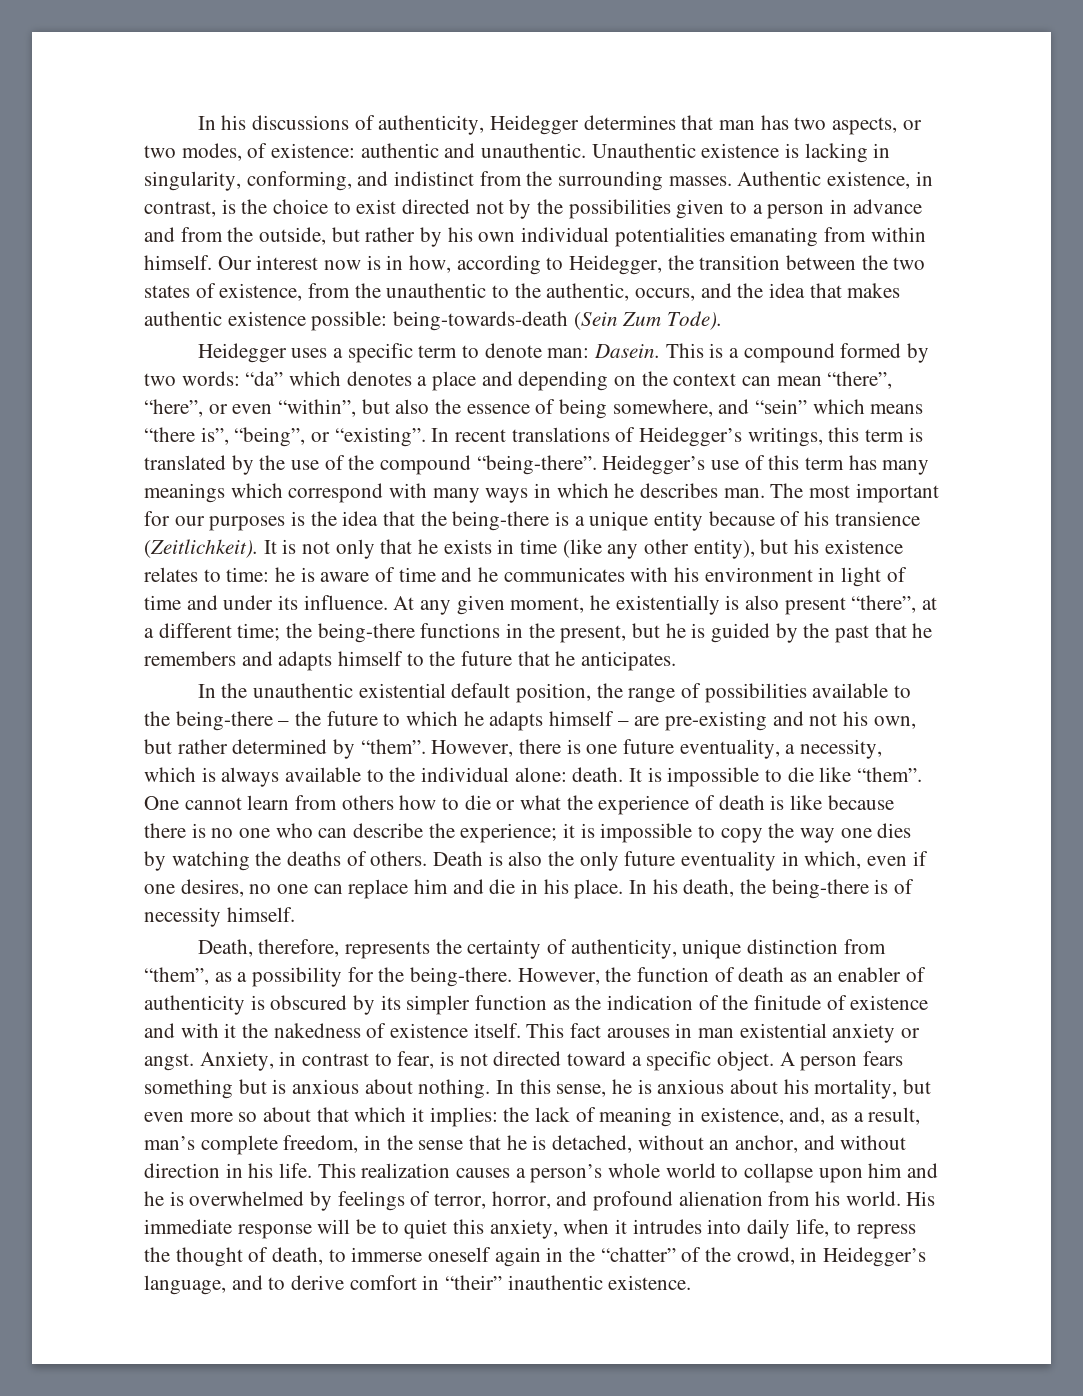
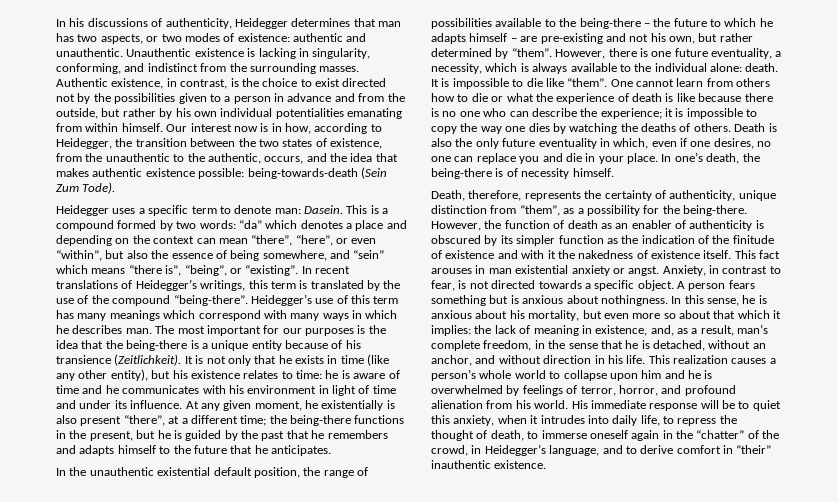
- In his discussions of authenticity, Heidegger determines that man has two aspects, or two modes, of existence: authentic and unauthentic.
+ In his discussions of authenticity, Heidegger determines that man has two aspects, or two modes of existence: authentic and unauthentic.
- Death is also the only future eventuality in which, even if one desires, no one can replace him and die in his place.
+ Death is also the only future eventuality in which, even if one desires, no one can replace you and die in your place.
- In his death, the being-there is of necessity himself.
+ In one’s death, the being-there is of necessity himself.
- Anxiety, in contrast to fear, is not directed toward a specific object.
+ Anxiety, in contrast to fear, is not directed towards a specific object.
- A person fears something but is anxious about nothing.
+ A person fears something but is anxious about nothingness.

